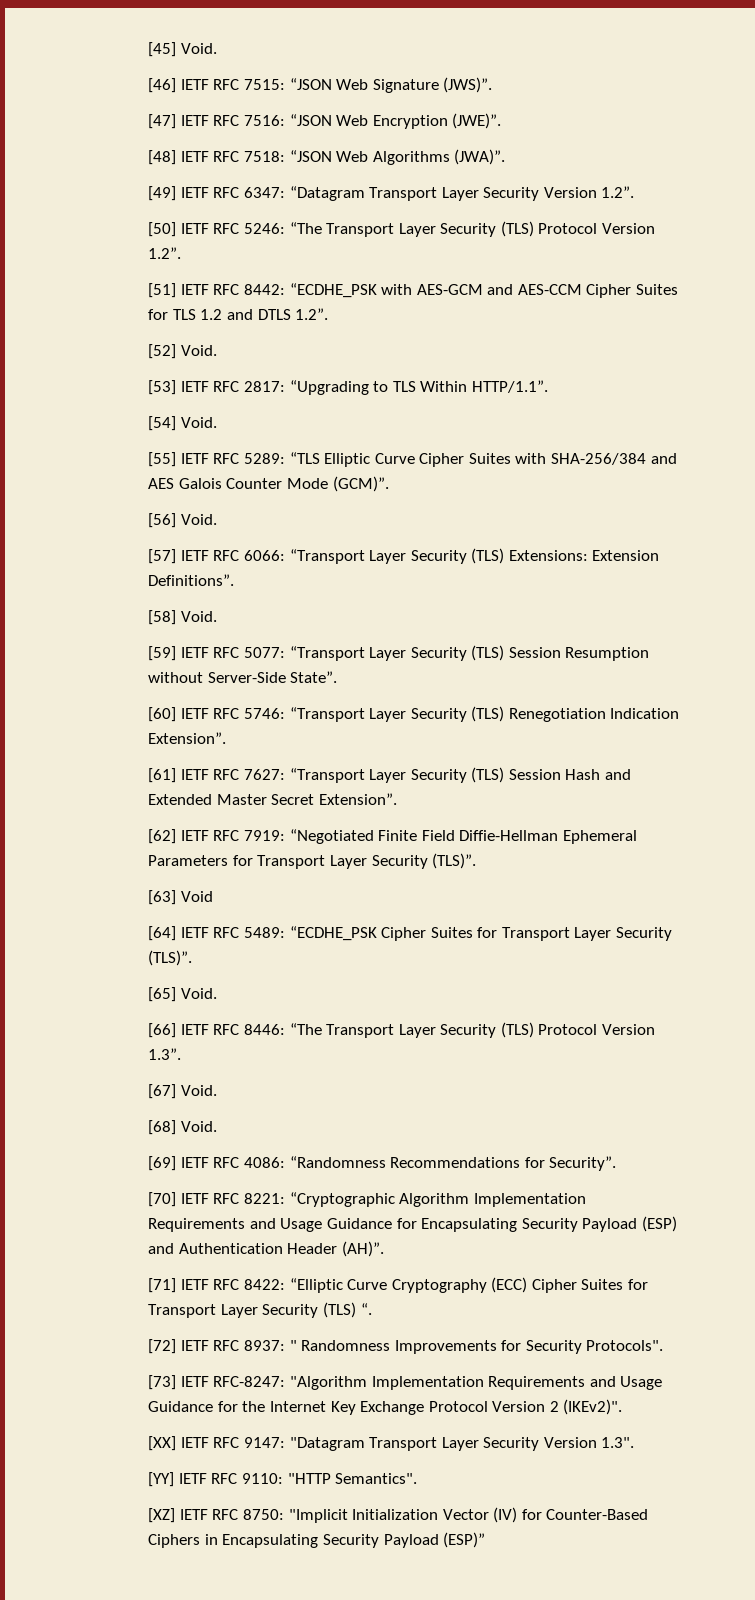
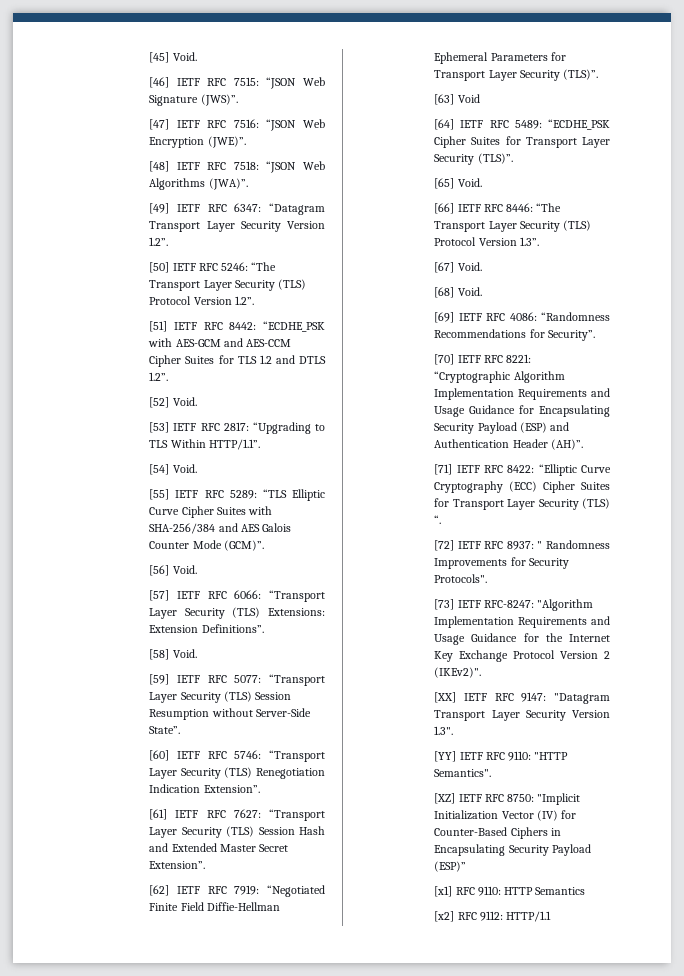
+ [x1] RFC 9110: HTTP Semantics
+ [x2] RFC 9112: HTTP/1.1

